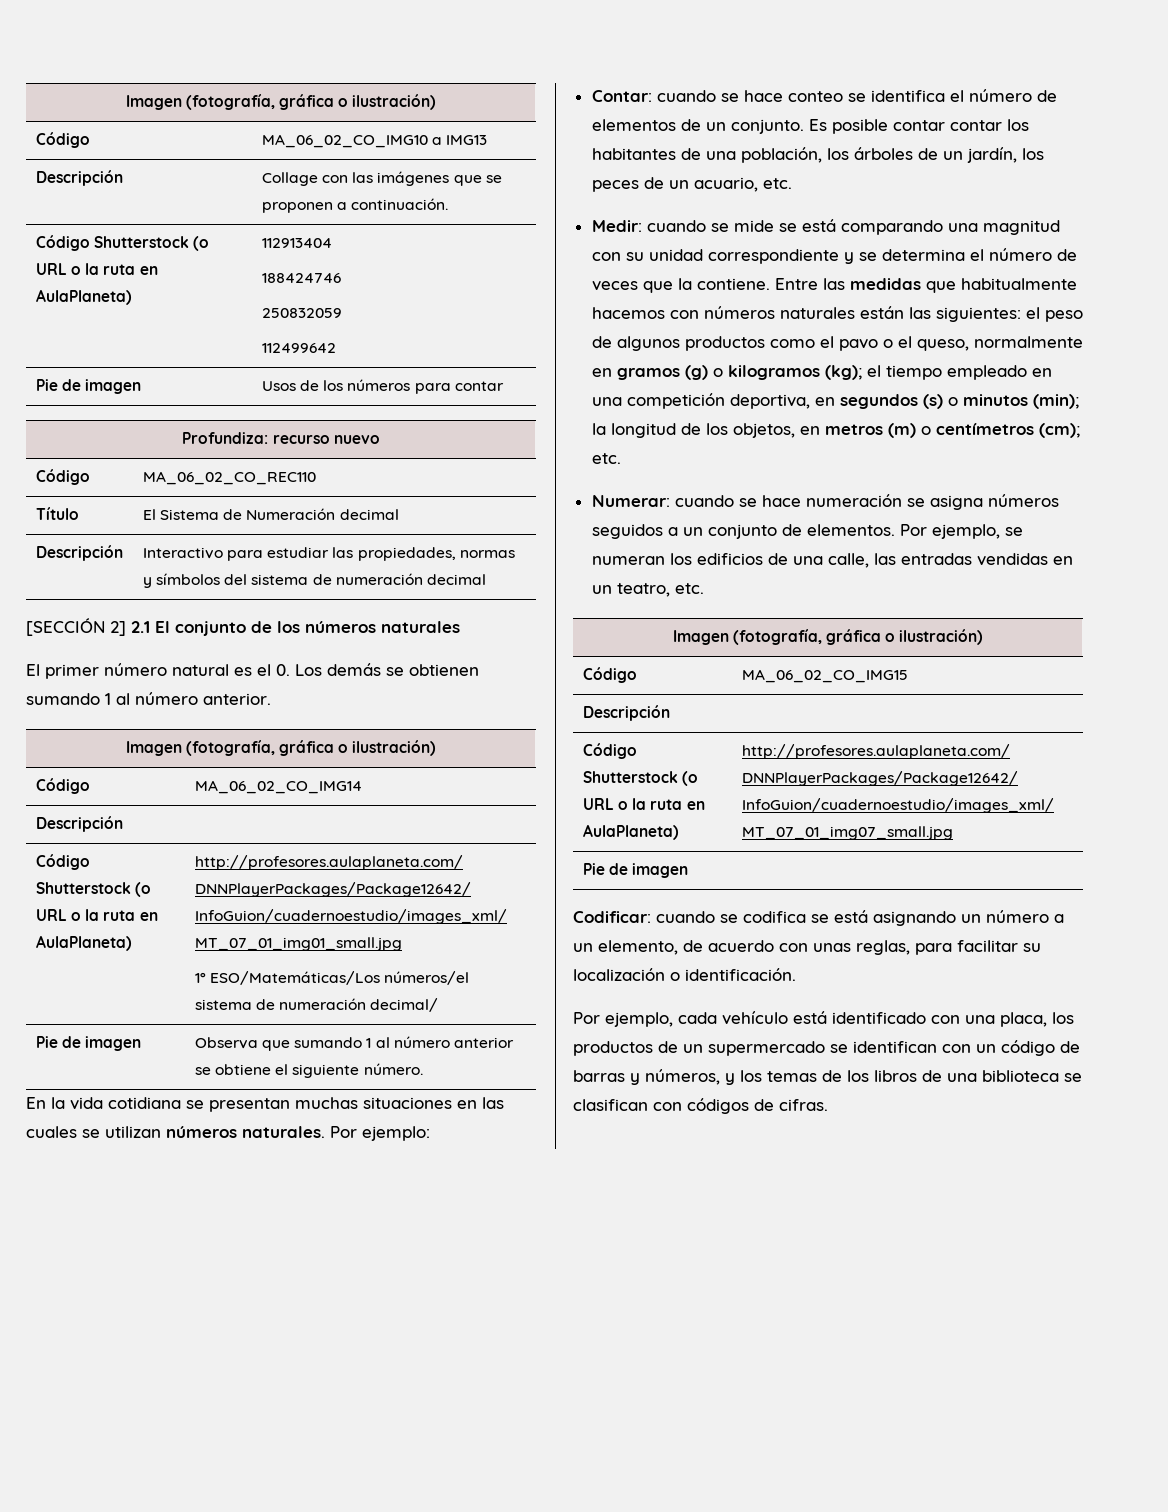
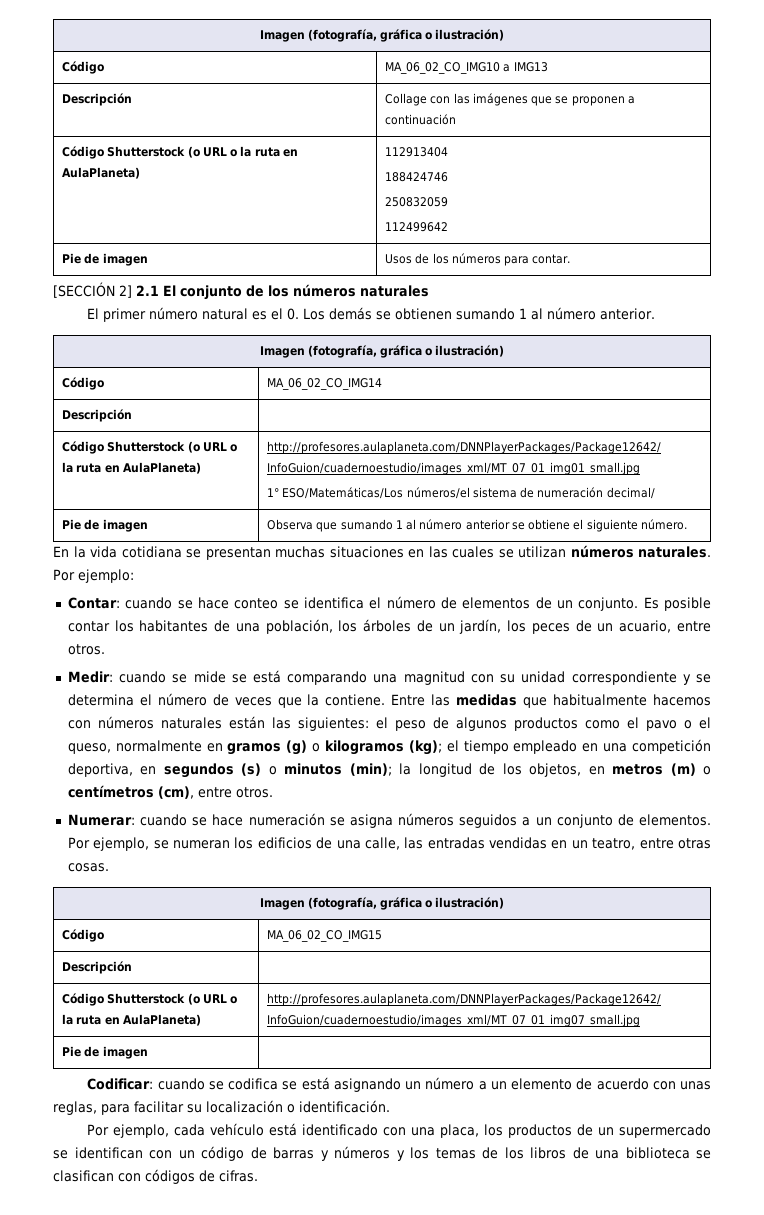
- Descripción | Collage con las imágenes que se proponen a continuación.
+ Descripción | Collage con las imágenes que se proponen a continuación
- Pie de imagen | Usos de los números para contar
- Profundiza: recurso nuevo
- Código | MA_06_02_CO_REC110
- Título | El Sistema de Numeración decimal
- Descripción | Interactivo para estudiar las propiedades, normas y símbolos del sistema de numeración decimal
+ Pie de imagen | Usos de los números para contar.
- Es posible contar contar los habitantes de una población, los árboles de un jardín, los peces de un acuario, etc.
+ Es posible contar los habitantes de una población, los árboles de un jardín, los peces de un acuario, entre otros.
- Entre las medidas que habitualmente hacemos con números naturales están las siguientes: el peso de algunos productos como el pavo o el queso, normalmente en gramos (g) o kilogramos (kg); el tiempo empleado en una competición deportiva, en segundos (s) o minutos (min); la longitud de los objetos, en metros (m) o centímetros (cm); etc.
+ Entre las medidas que habitualmente hacemos con números naturales están las siguientes: el peso de algunos productos como el pavo o el queso, normalmente en gramos (g) o kilogramos (kg); el tiempo empleado en una competición deportiva, en segundos (s) o minutos (min); la longitud de los objetos, en metros (m) o centímetros (cm), entre otros.
- Por ejemplo, se numeran los edificios de una calle, las entradas vendidas en un teatro, etc.
+ Por ejemplo, se numeran los edificios de una calle, las entradas vendidas en un teatro, entre otras cosas.
- Codificar: cuando se codifica se está asignando un número a un elemento, de acuerdo con unas reglas, para facilitar su localización o identificación.
+ Codificar: cuando se codifica se está asignando un número a un elemento de acuerdo con unas reglas, para facilitar su localización o identificación.
- Por ejemplo, cada vehículo está identificado con una placa, los productos de un supermercado se identifican con un código de barras y números, y los temas de los libros de una biblioteca se clasifican con códigos de cifras.
+ Por ejemplo, cada vehículo está identificado con una placa, los productos de un supermercado se identifican con un código de barras y números y los temas de los libros de una biblioteca se clasifican con códigos de cifras.

